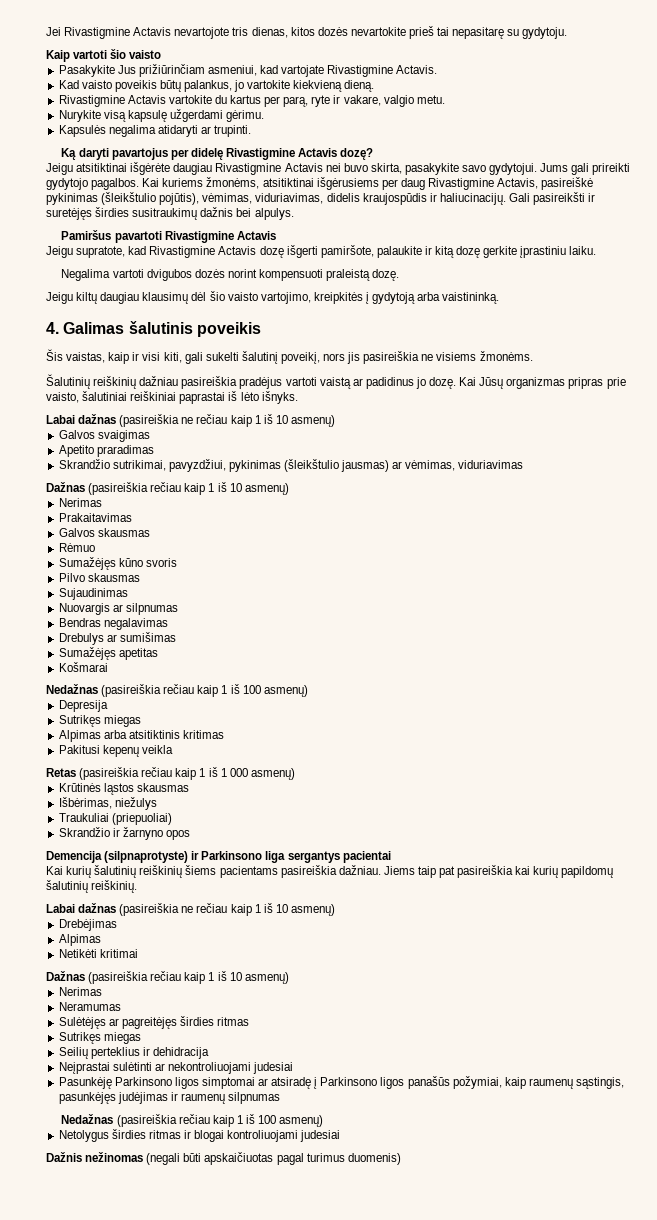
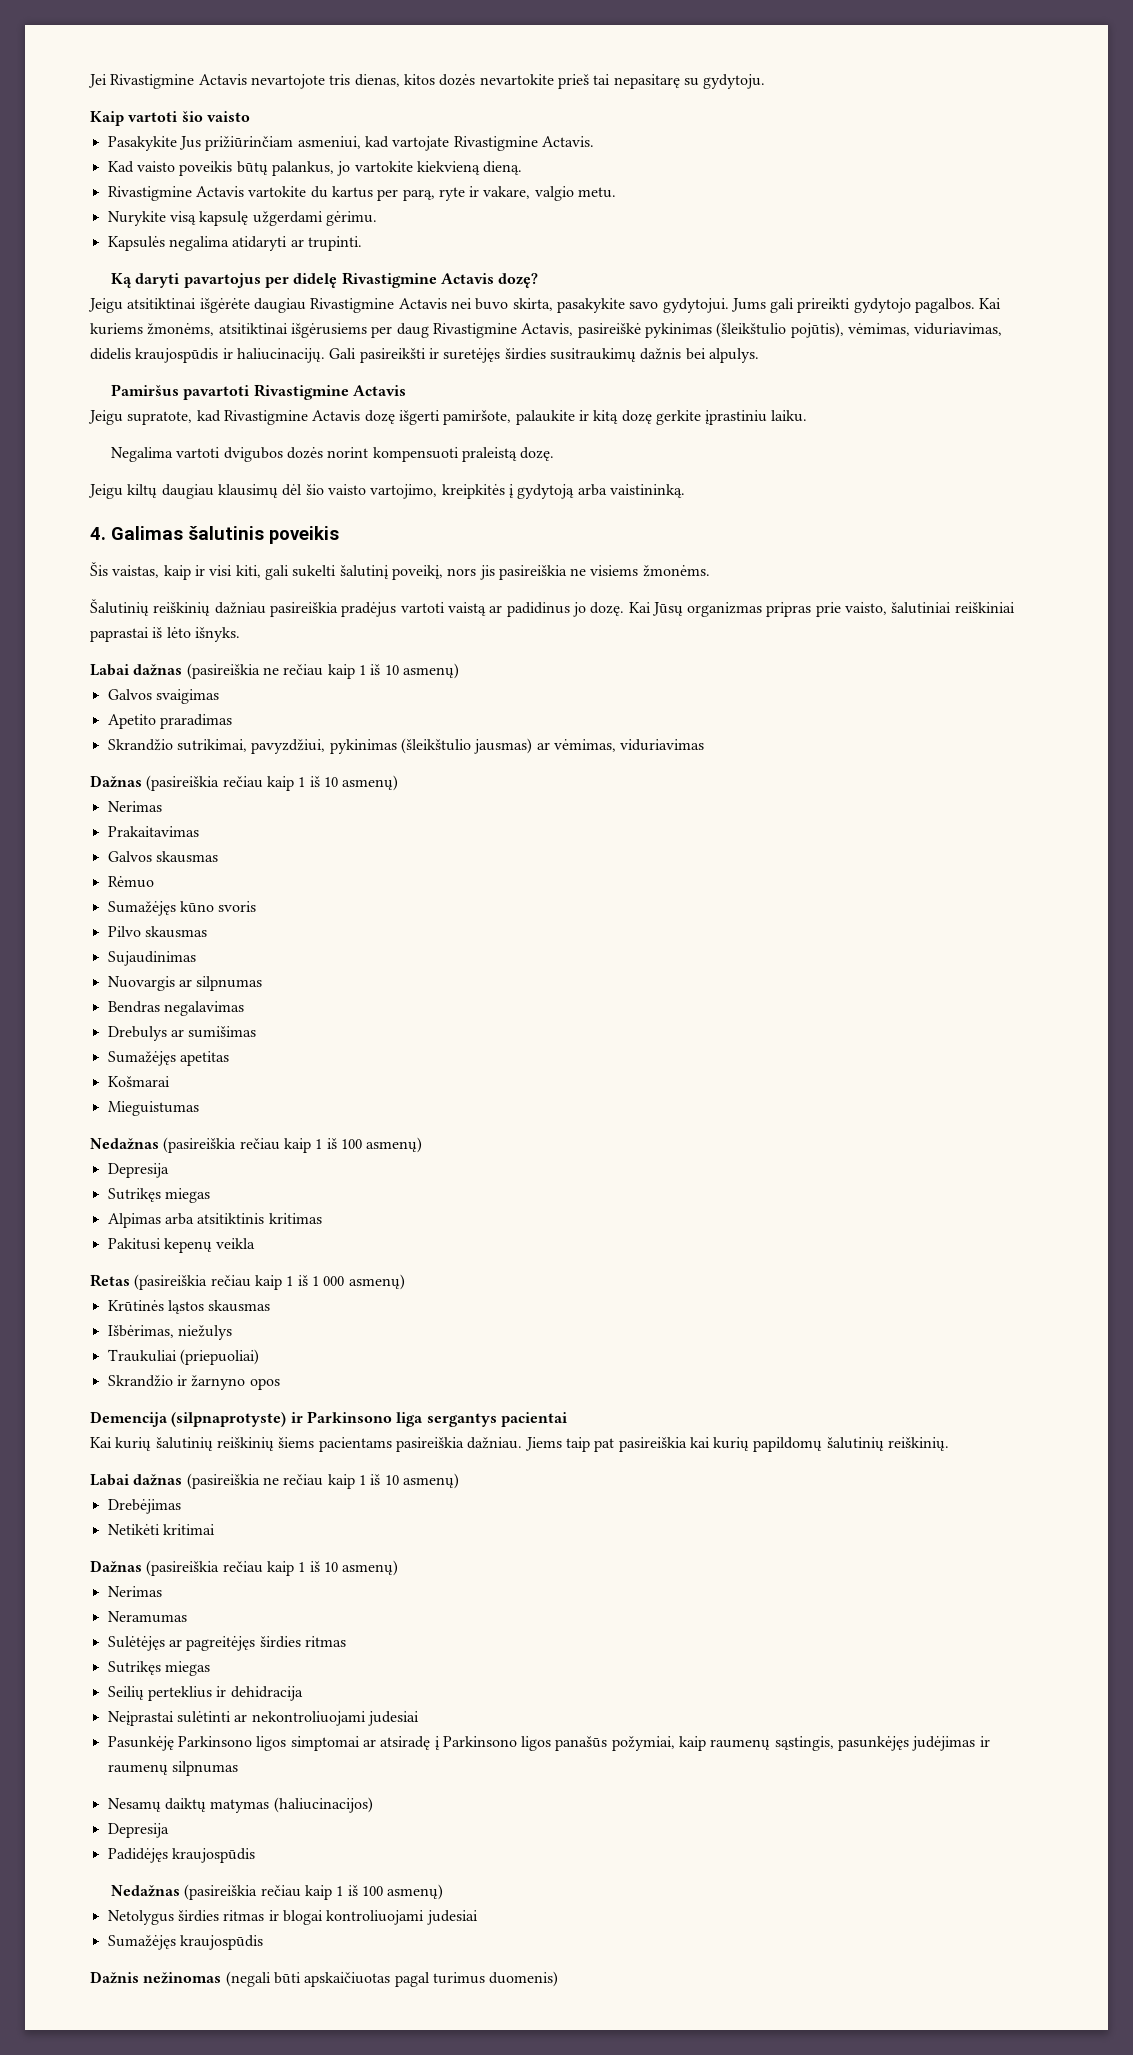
+ Mieguistumas
  Drebėjimas
- Alpimas
+ Nesamų daiktų matymas (haliucinacijos)
+ Depresija
+ Padidėjęs kraujospūdis
+ Sumažėjęs kraujospūdis

